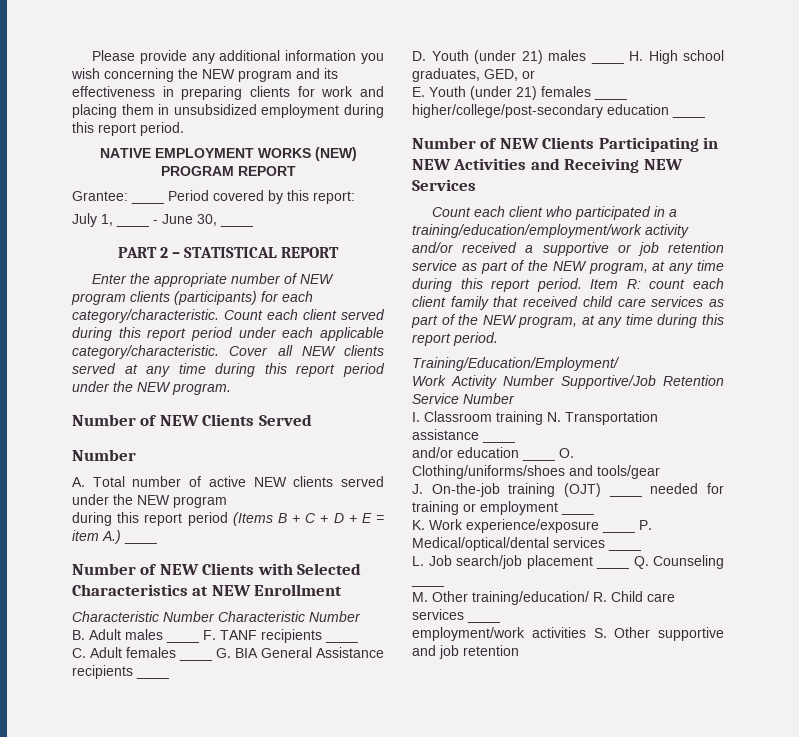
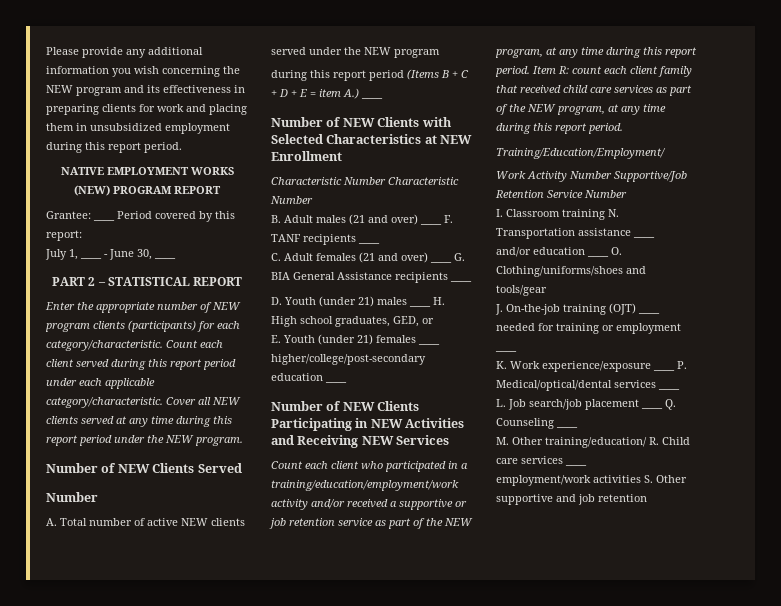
- B. Adult males ____ F. TANF recipients ____
+ B. Adult males (21 and over) ____ F. TANF recipients ____
- C. Adult females ____ G. BIA General Assistance recipients ____
+ C. Adult females (21 and over) ____ G. BIA General Assistance recipients ____

